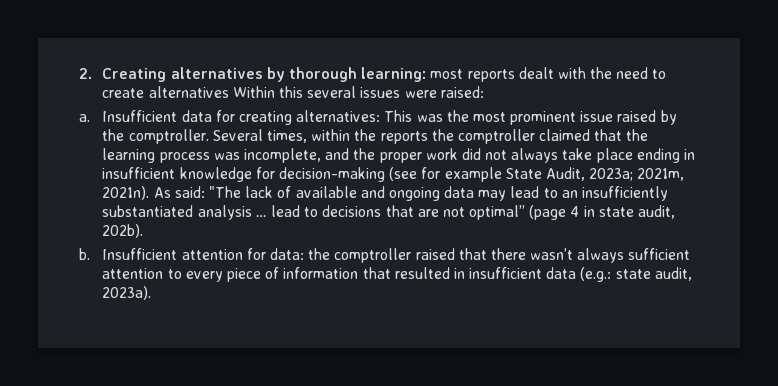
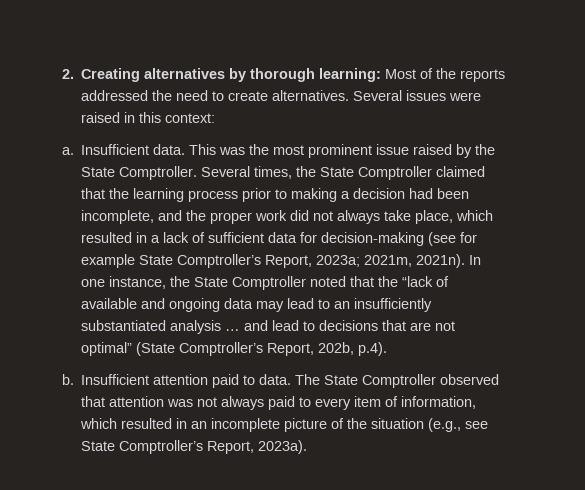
- 2. Creating alternatives by thorough learning: most reports dealt with the need to create alternatives Within this several issues were raised:
- a. Insufficient data for creating alternatives: This was the most prominent issue raised by the comptroller. Several times, within the reports the comptroller claimed that the learning process was incomplete, and the proper work did not always take place ending in insufficient knowledge for decision-making (see for example State Audit, 2023a; 2021m, 2021n).
+ 2. Creating alternatives by thorough learning: Most of the reports addressed the need to create alternatives. Several issues were raised in this context:
+ a. Insufficient data. This was the most prominent issue raised by the State Comptroller. Several times, the State Comptroller claimed that the learning process prior to making a decision had been incomplete, and the proper work did not always take place, which resulted in a lack of sufficient data for decision-making (see for example State Comptroller’s Report, 2023a; 2021m, 2021n).
- As said: "The lack of available and ongoing data may lead to an insufficiently substantiated analysis … lead to decisions that are not optimal” (page 4 in state audit, 202b).
- b. Insufficient attention for data: the comptroller raised that there wasn’t always sufficient attention to every piece of information that resulted in insufficient data (e.g.: state audit, 2023a).
+ In one instance, the State Comptroller noted that the “lack of available and ongoing data may lead to an insufficiently substantiated analysis … and lead to decisions that are not optimal” (State Comptroller’s Report, 202b, p.4).
+ b. Insufficient attention paid to data. The State Comptroller observed that attention was not always paid to every item of information, which resulted in an incomplete picture of the situation (e.g., see State Comptroller’s Report, 2023a).

